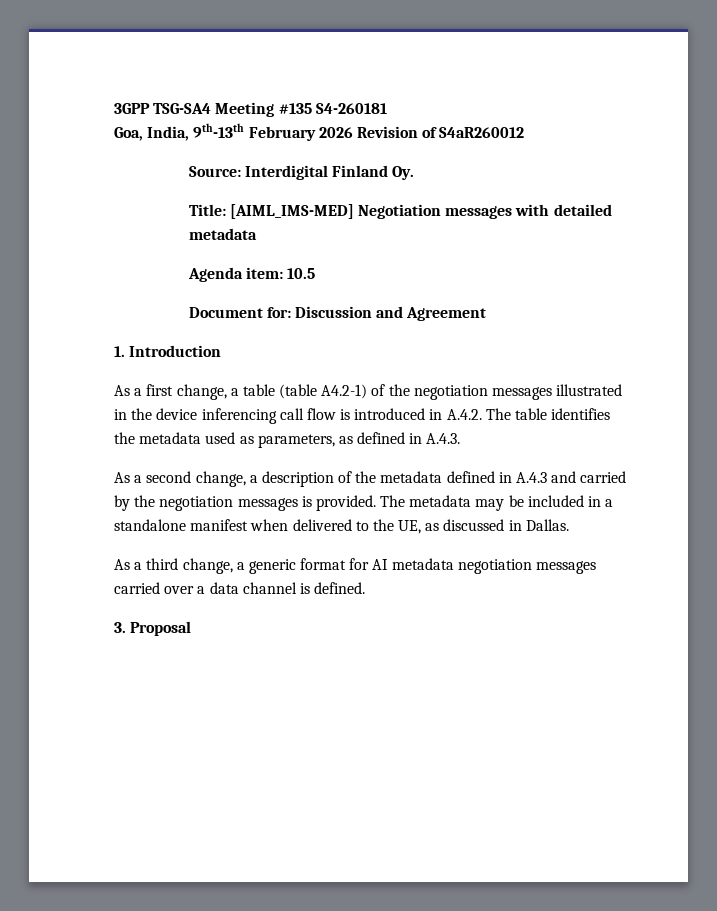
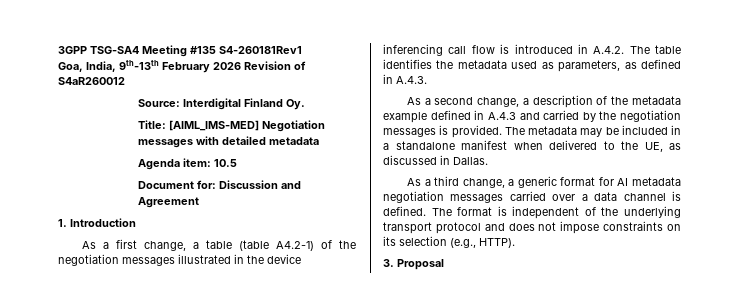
- 3GPP TSG-SA4 Meeting #135 S4-260181
+ 3GPP TSG-SA4 Meeting #135 S4-260181Rev1
- As a second change, a description of the metadata defined in A.4.3 and carried by the negotiation messages is provided.
+ As a second change, a description of the metadata example defined in A.4.3 and carried by the negotiation messages is provided.
+ The format is independent of the underlying transport protocol and does not impose constraints on its selection (e.g., HTTP).

